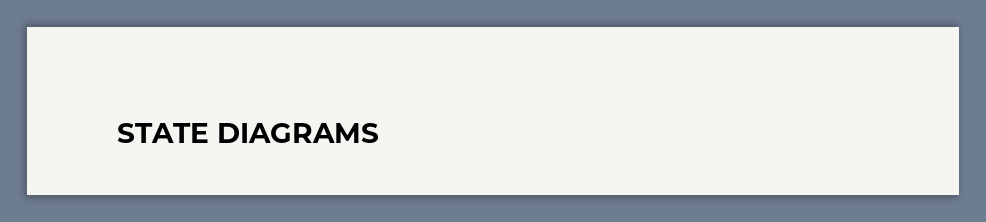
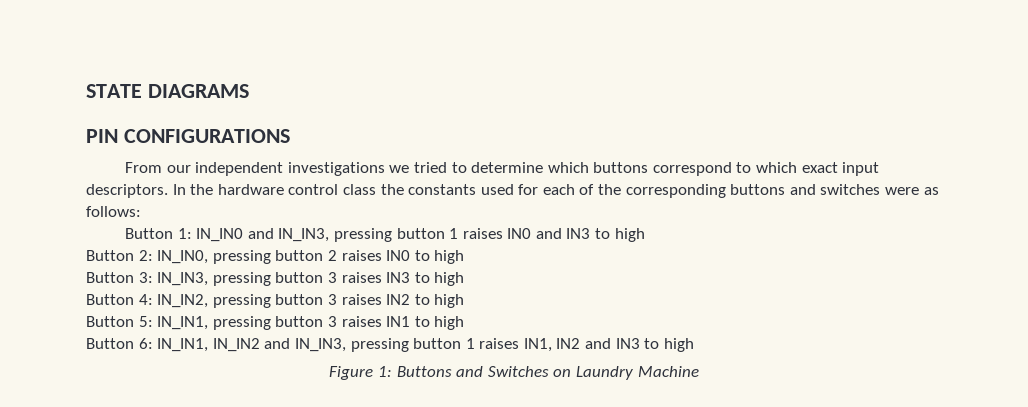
+ PIN CONFIGURATIONS
+ From our independent investigations we tried to determine which buttons correspond to which exact input descriptors. In the hardware control class the constants used for each of the corresponding buttons and switches were as follows:
+ Button 1: IN_IN0 and IN_IN3, pressing button 1 raises IN0 and IN3 to high
+ Button 2: IN_IN0, pressing button 2 raises IN0 to high
+ Button 3: IN_IN3, pressing button 3 raises IN3 to high
+ Button 4: IN_IN2, pressing button 3 raises IN2 to high
+ Button 5: IN_IN1, pressing button 3 raises IN1 to high
+ Button 6: IN_IN1, IN_IN2 and IN_IN3, pressing button 1 raises IN1, IN2 and IN3 to high
+ Figure 1: Buttons and Switches on Laundry Machine

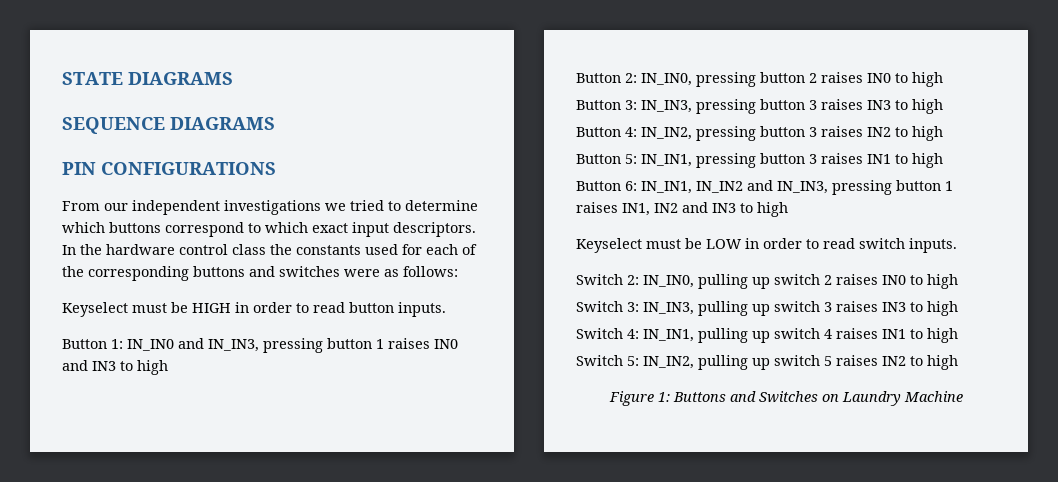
+ SEQUENCE DIAGRAMS
+ Keyselect must be HIGH in order to read button inputs.
+ Keyselect must be LOW in order to read switch inputs.
+ Switch 2: IN_IN0, pulling up switch 2 raises IN0 to high
+ Switch 3: IN_IN3, pulling up switch 3 raises IN3 to high
+ Switch 4: IN_IN1, pulling up switch 4 raises IN1 to high
+ Switch 5: IN_IN2, pulling up switch 5 raises IN2 to high

